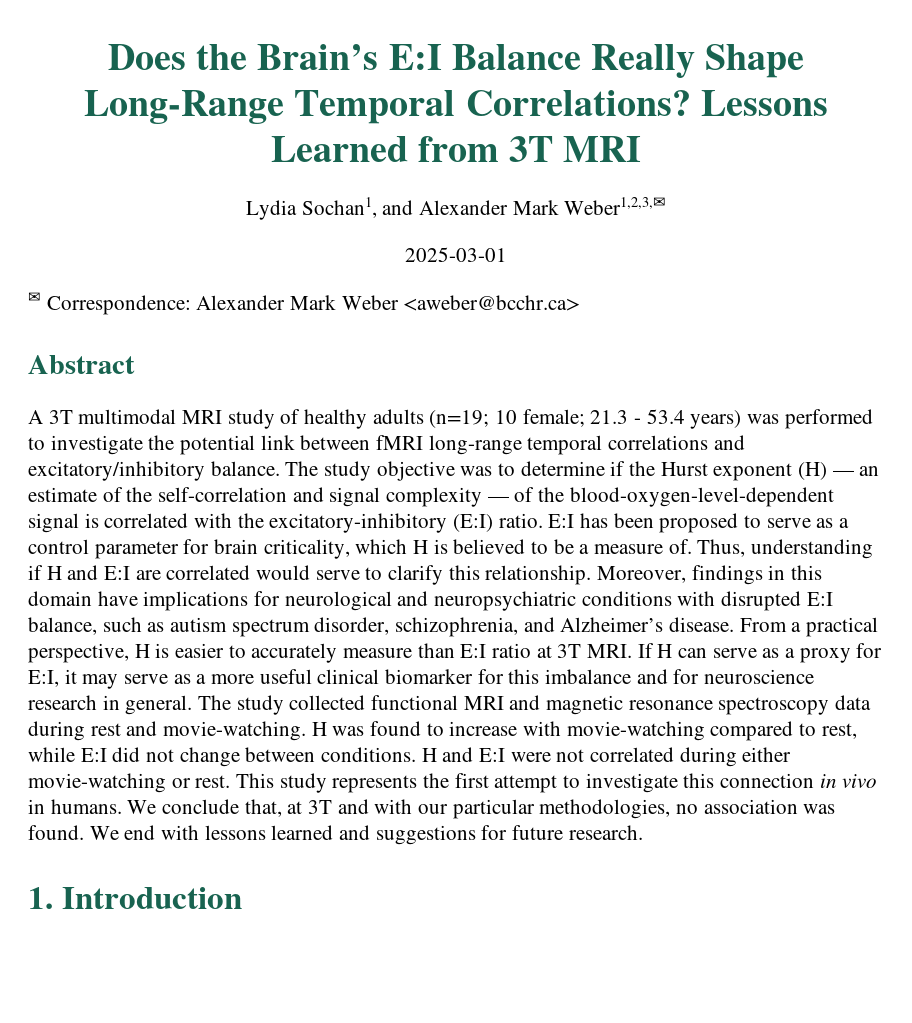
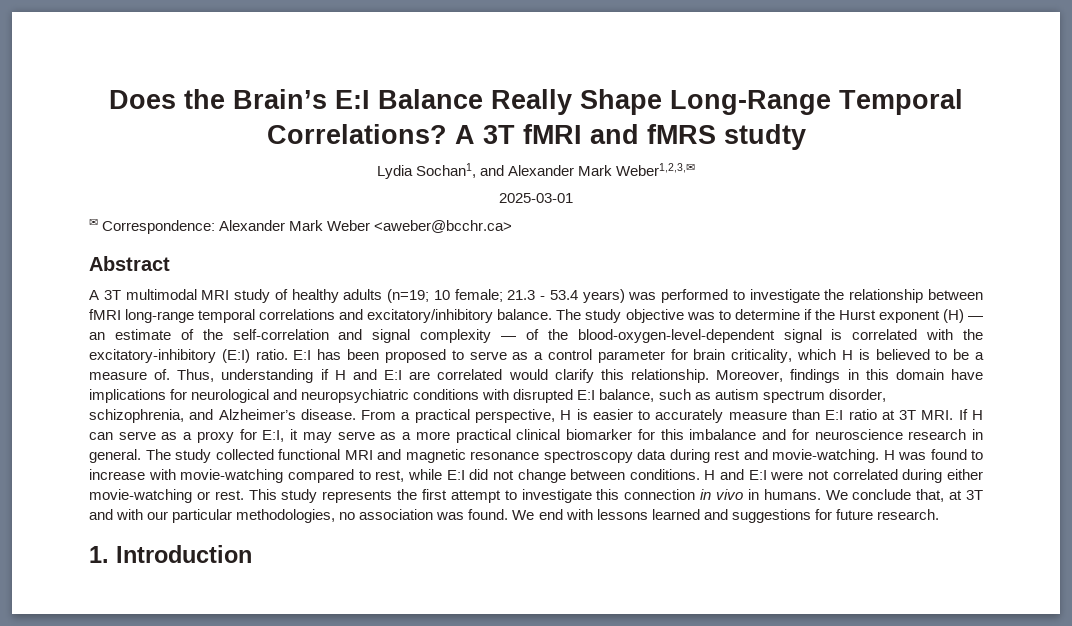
- Lessons Learned from 3T MRI
+ A 3T fMRI and fMRS studty
- A 3T multimodal MRI study of healthy adults (n=19; 10 female; 21.3 - 53.4 years) was performed to investigate the potential link between fMRI long-range temporal correlations and excitatory/inhibitory balance.
+ A 3T multimodal MRI study of healthy adults (n=19; 10 female; 21.3 - 53.4 years) was performed to investigate the relationship between fMRI long-range temporal correlations and excitatory/inhibitory balance.
- Thus, understanding if H and E:I are correlated would serve to clarify this relationship.
+ Thus, understanding if H and E:I are correlated would clarify this relationship.
- From a practical perspective, H is easier to accurately measure than E:I ratio at 3T MRI. If H can serve as a proxy for E:I, it may serve as a more useful clinical biomarker for this imbalance and for neuroscience research in general.
+ From a practical perspective, H is easier to accurately measure than E:I ratio at 3T MRI. If H can serve as a proxy for E:I, it may serve as a more practical clinical biomarker for this imbalance and for neuroscience research in general.

